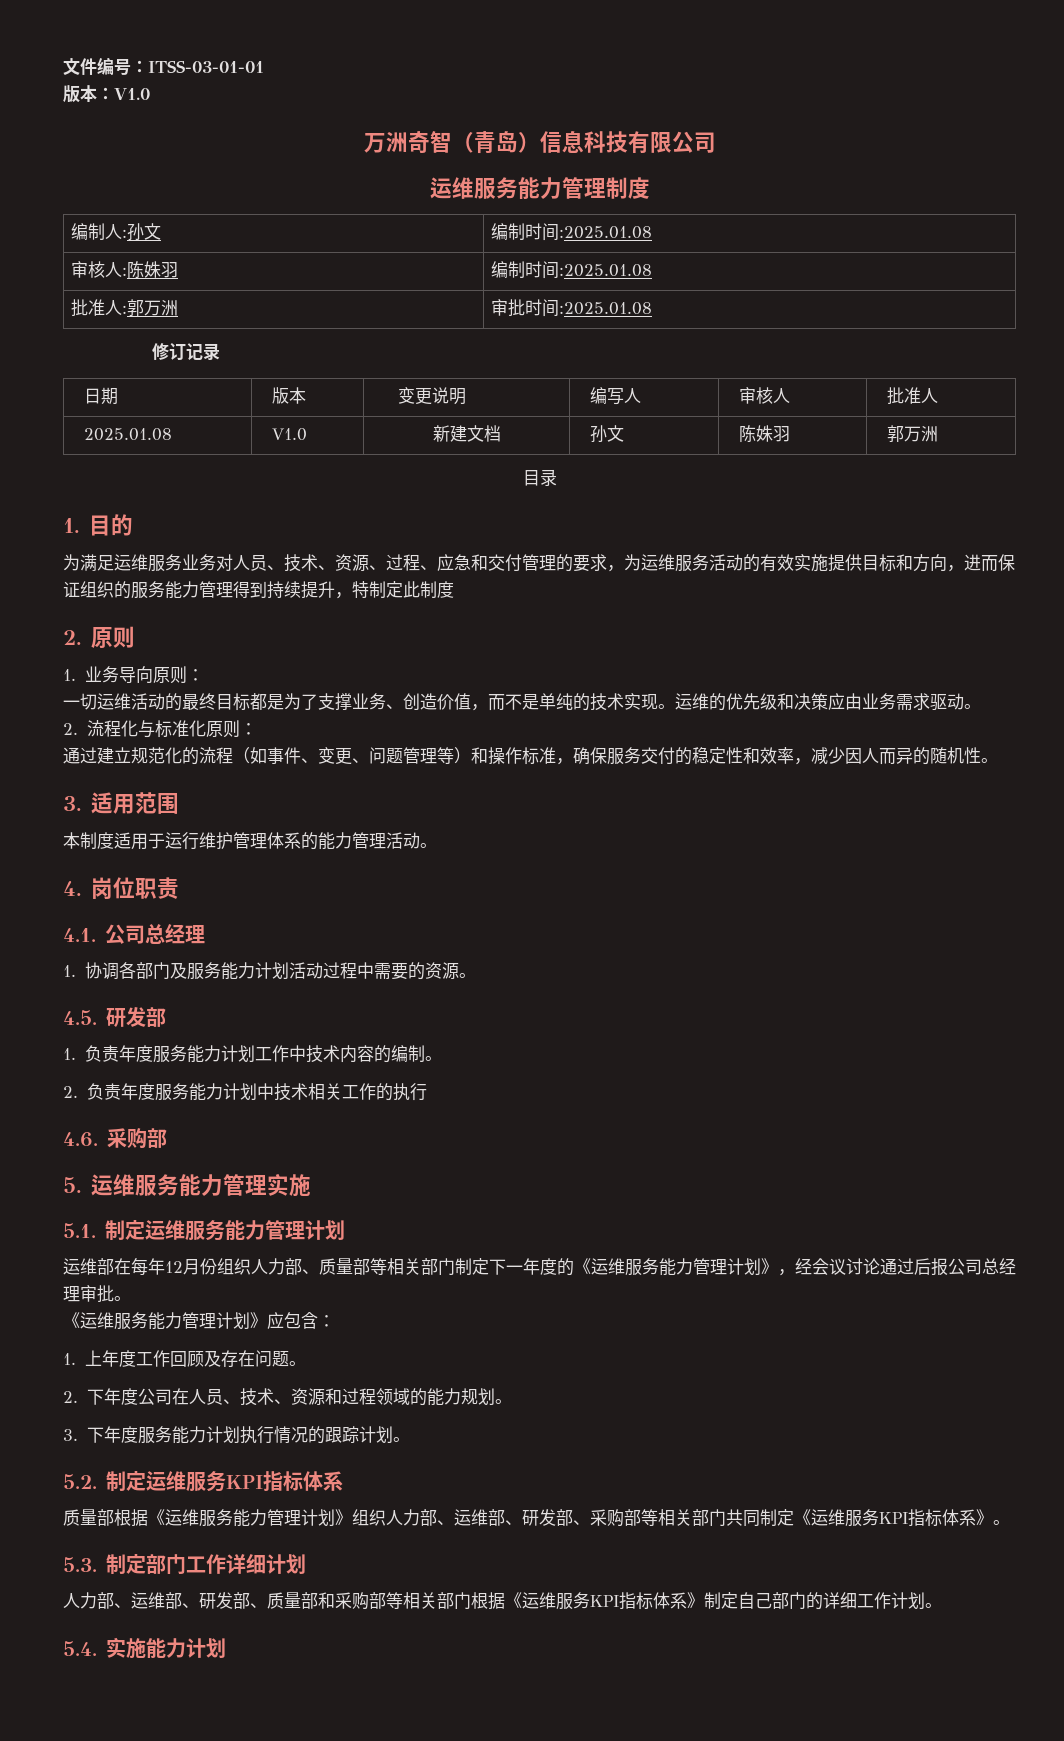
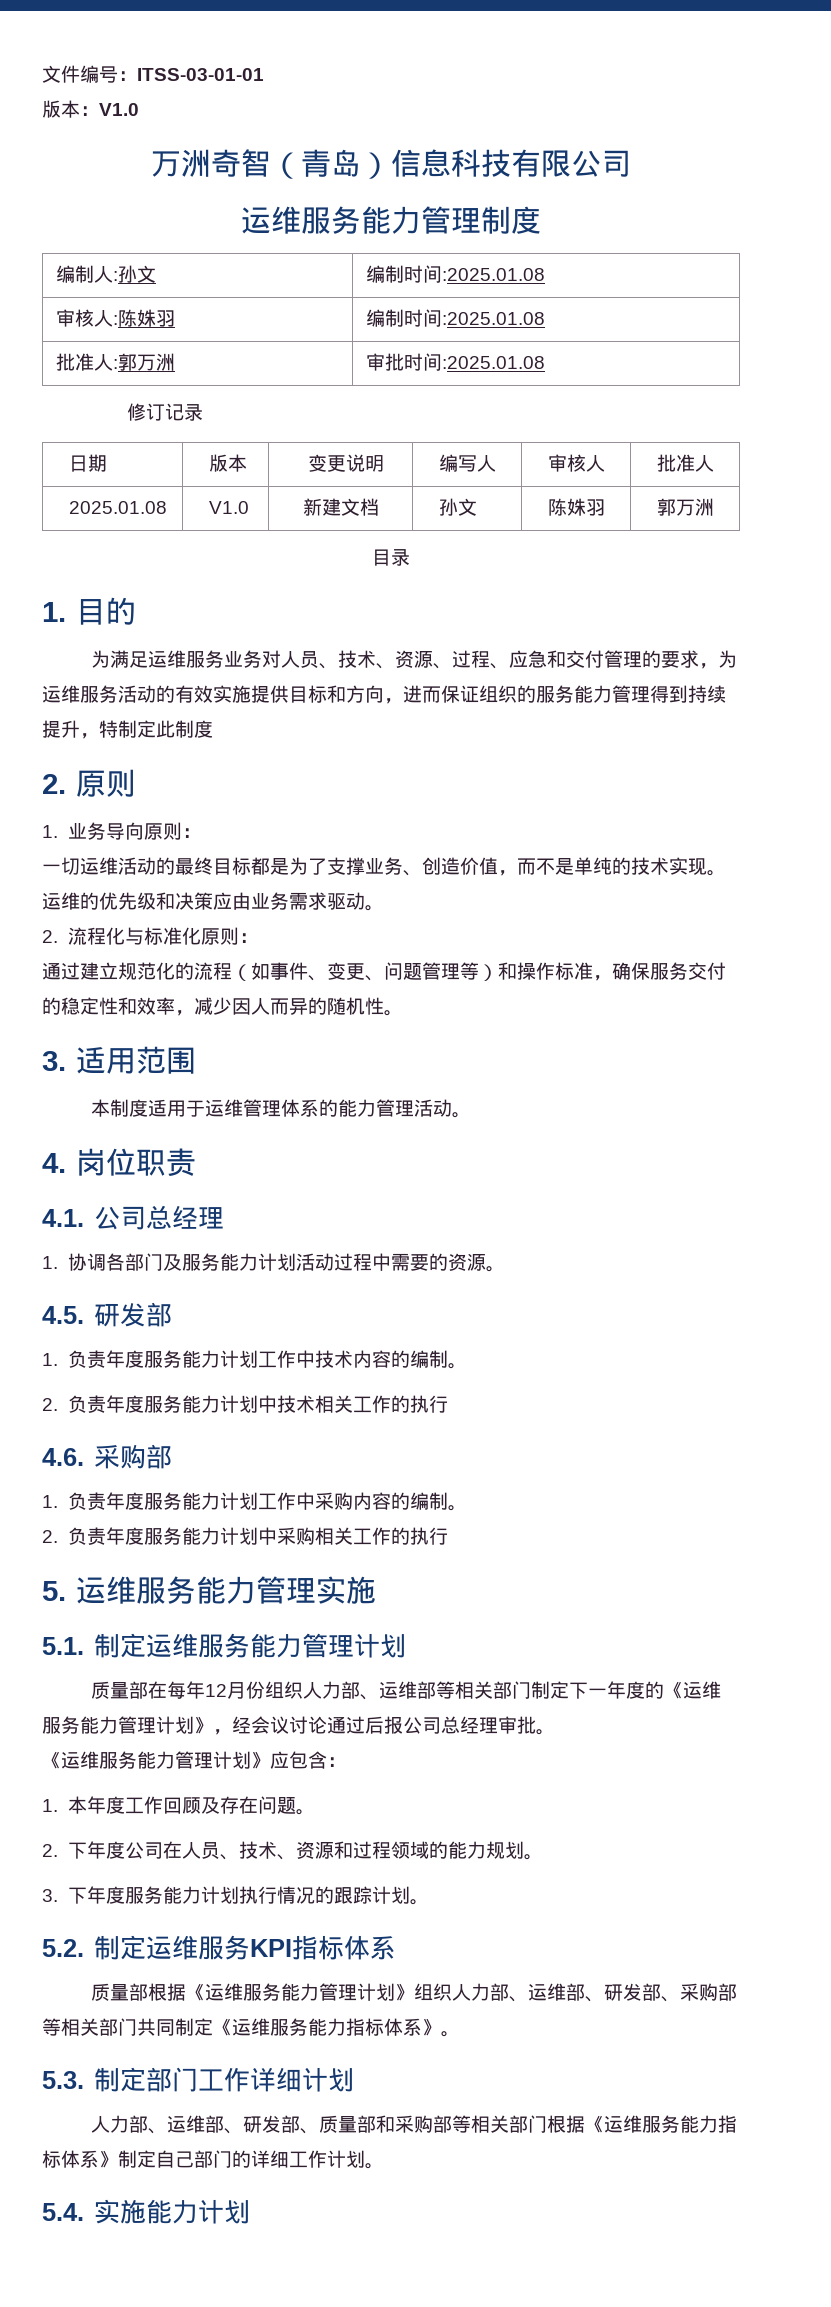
- 本制度适用于运行维护管理体系的能力管理活动。
+ 本制度适用于运维管理体系的能力管理活动。
+ 1.负责年度服务能力计划工作中采购内容的编制。
+ 2.负责年度服务能力计划中采购相关工作的执行
- 运维部在每年12月份组织人力部、质量部等相关部门制定下一年度的《运维服务能力管理计划》，经会议讨论通过后报公司总经理审批。
+ 质量部在每年12月份组织人力部、运维部等相关部门制定下一年度的《运维服务能力管理计划》，经会议讨论通过后报公司总经理审批。
- 1.上年度工作回顾及存在问题。
+ 1.本年度工作回顾及存在问题。
- 质量部根据《运维服务能力管理计划》组织人力部、运维部、研发部、采购部等相关部门共同制定《运维服务KPI指标体系》。
+ 质量部根据《运维服务能力管理计划》组织人力部、运维部、研发部、采购部等相关部门共同制定《运维服务能力指标体系》。
- 人力部、运维部、研发部、质量部和采购部等相关部门根据《运维服务KPI指标体系》制定自己部门的详细工作计划。
+ 人力部、运维部、研发部、质量部和采购部等相关部门根据《运维服务能力指标体系》制定自己部门的详细工作计划。

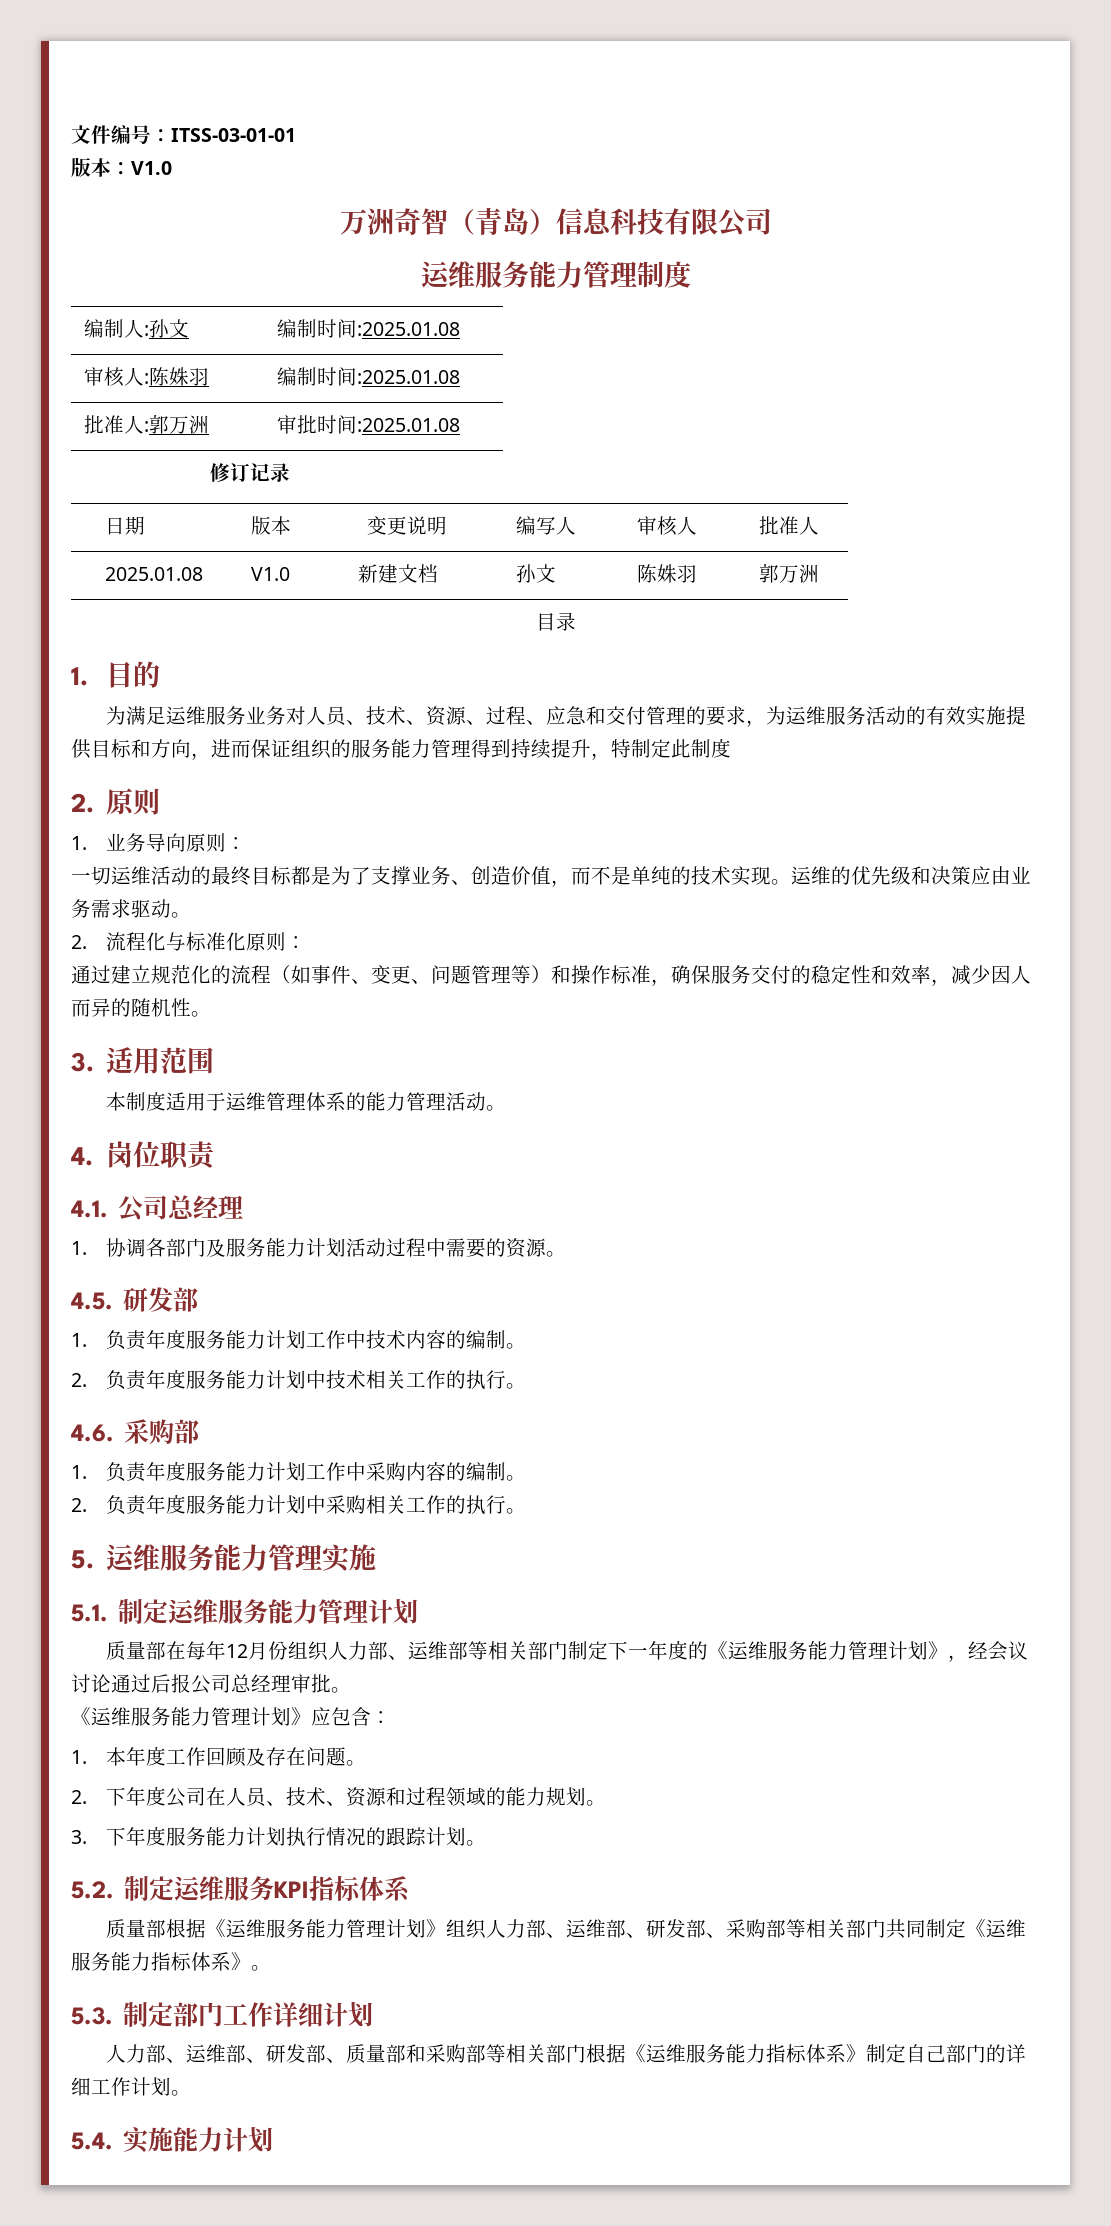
- 2.负责年度服务能力计划中技术相关工作的执行
+ 2.负责年度服务能力计划中技术相关工作的执行。
- 2.负责年度服务能力计划中采购相关工作的执行
+ 2.负责年度服务能力计划中采购相关工作的执行。

